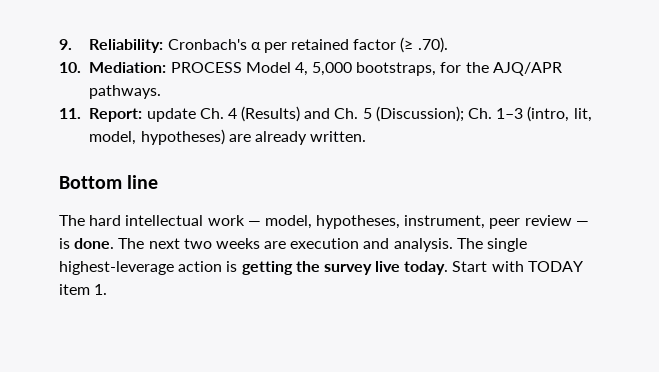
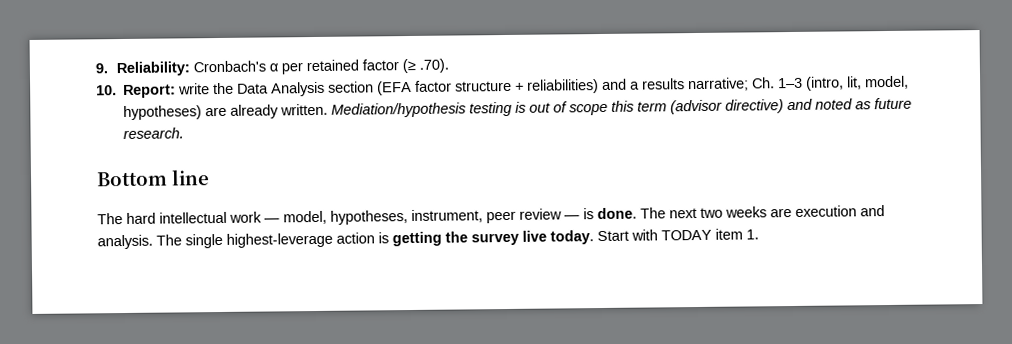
- 10. Mediation: PROCESS Model 4, 5,000 bootstraps, for the AJQ/APR pathways.
- 11. Report: update Ch. 4 (Results) and Ch. 5 (Discussion); Ch. 1–3 (intro, lit, model, hypotheses) are already written.
+ 10. Report: write the Data Analysis section (EFA factor structure + reliabilities) and a results narrative; Ch. 1–3 (intro, lit, model, hypotheses) are already written. Mediation/hypothesis testing is out of scope this term (advisor directive) and noted as future research.

